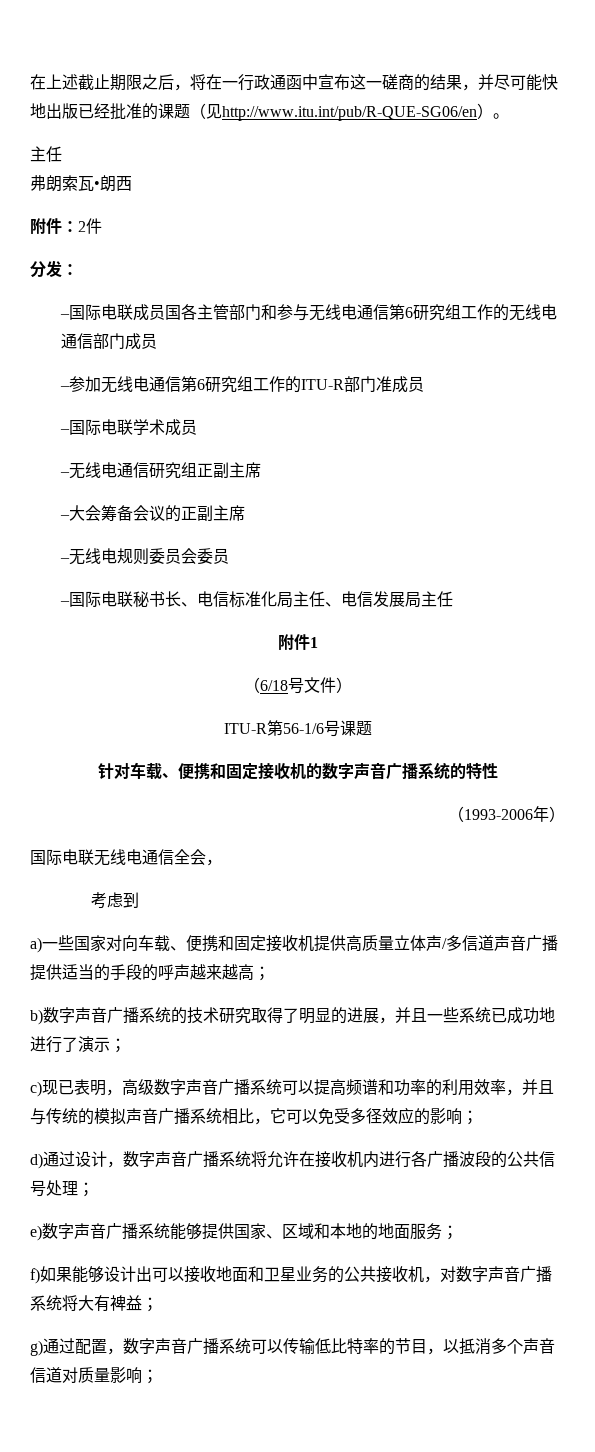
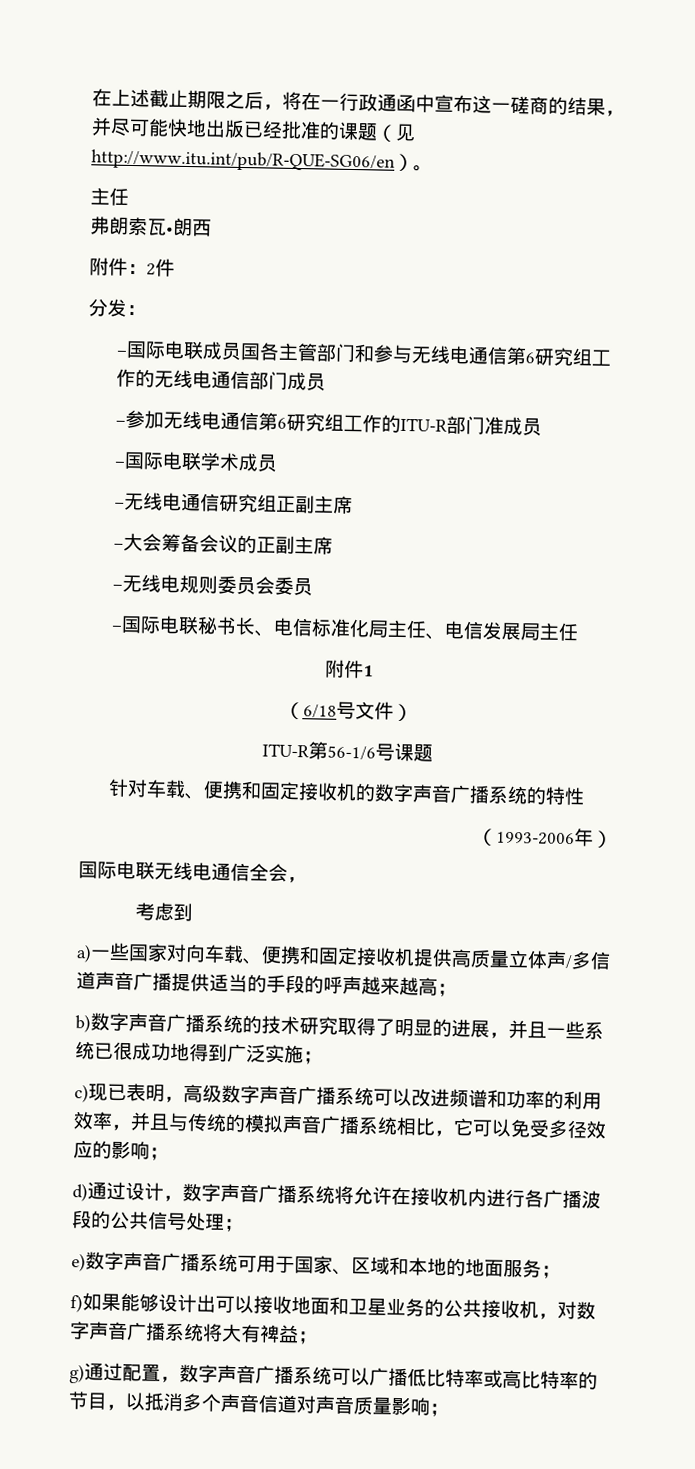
- b)数字声音广播系统的技术研究取得了明显的进展，并且一些系统已成功地进行了演示；
+ b)数字声音广播系统的技术研究取得了明显的进展，并且一些系统已很成功地得到广泛实施；
- c)现已表明，高级数字声音广播系统可以提高频谱和功率的利用效率，并且与传统的模拟声音广播系统相比，它可以免受多径效应的影响；
+ c)现已表明，高级数字声音广播系统可以改进频谱和功率的利用效率，并且与传统的模拟声音广播系统相比，它可以免受多径效应的影响；
- e)数字声音广播系统能够提供国家、区域和本地的地面服务；
+ e)数字声音广播系统可用于国家、区域和本地的地面服务；
- g)通过配置，数字声音广播系统可以传输低比特率的节目，以抵消多个声音信道对质量影响；
+ g)通过配置，数字声音广播系统可以广播低比特率或高比特率的节目，以抵消多个声音信道对声音质量影响；

